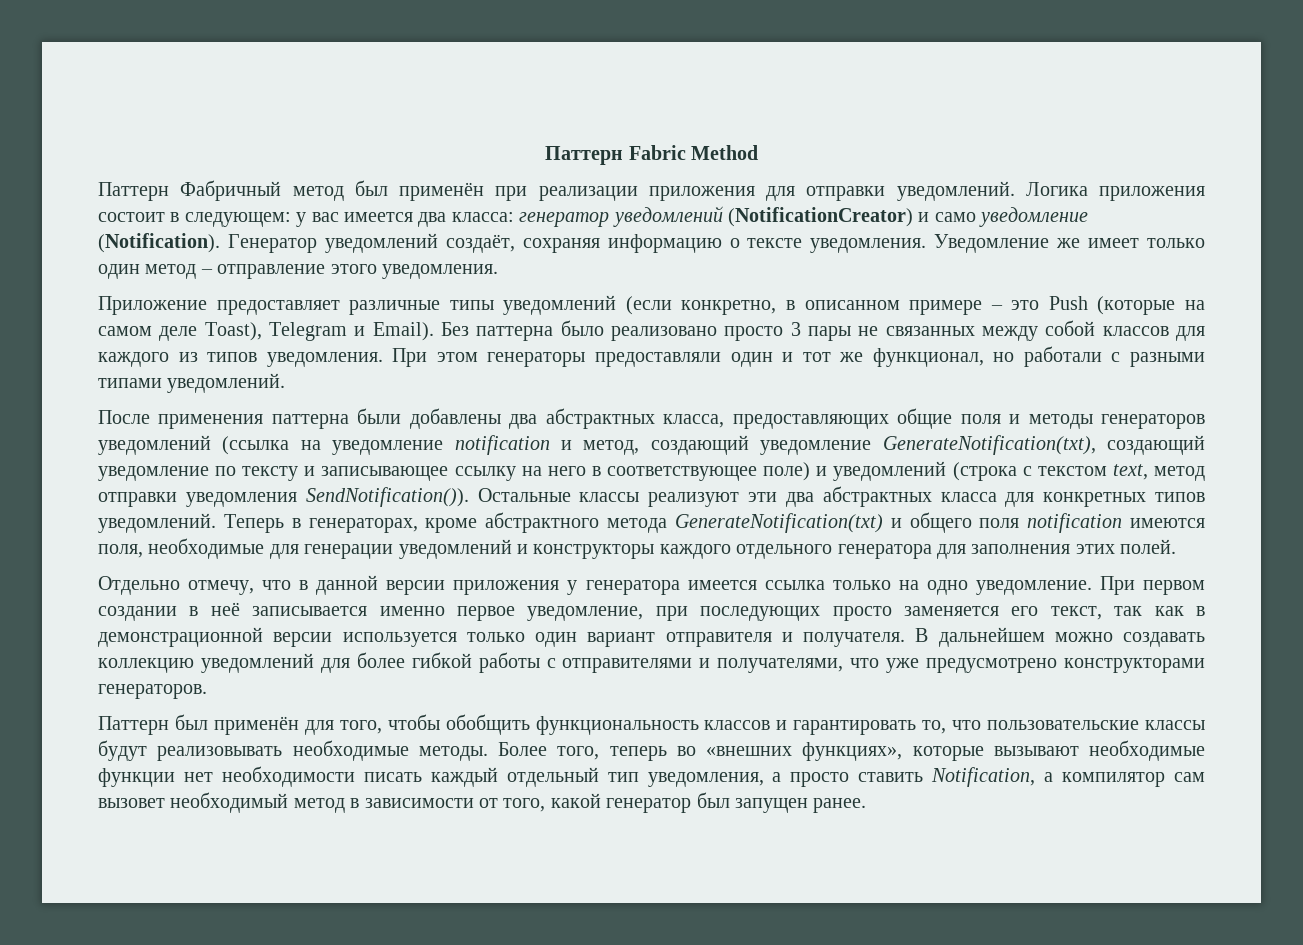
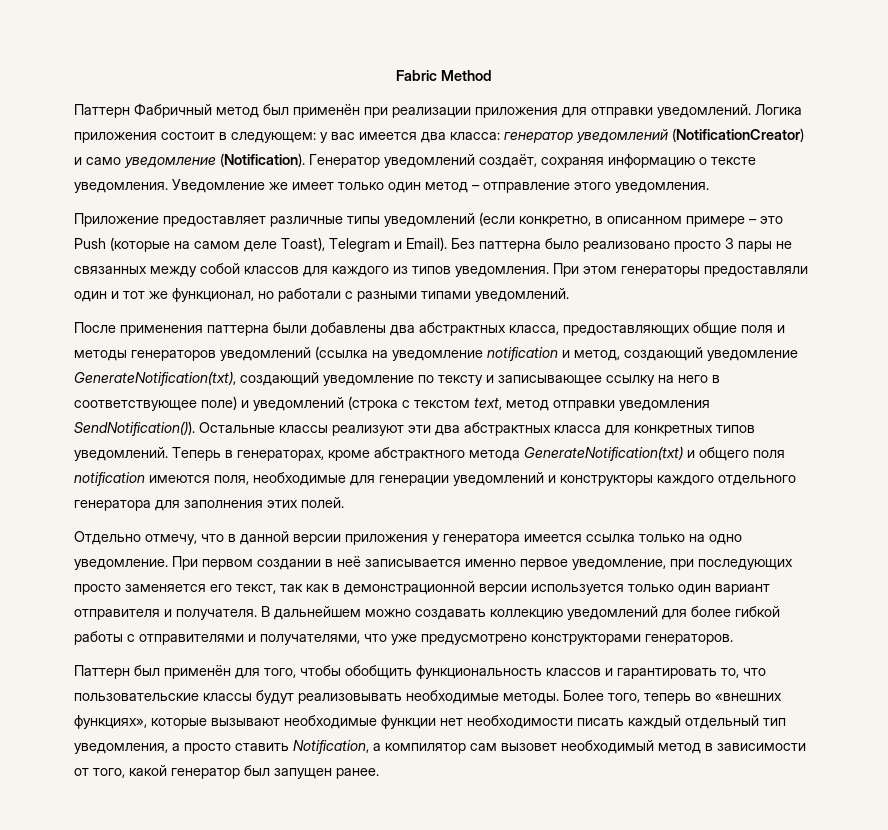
- Паттерн Fabric Method
+ Fabric Method

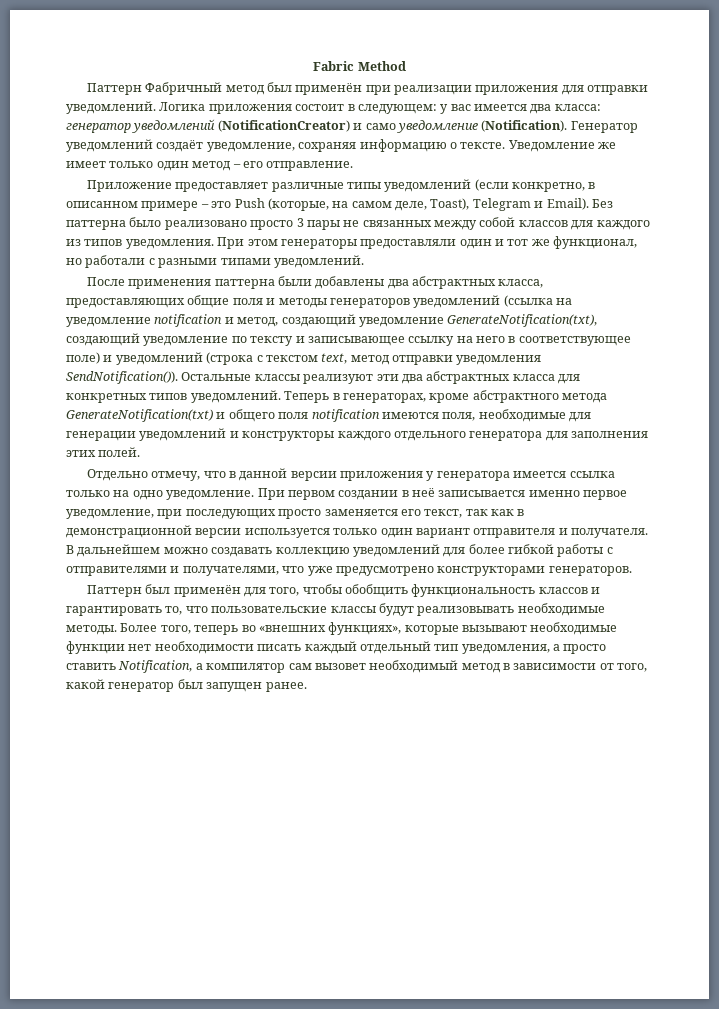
- Генератор уведомлений создаёт, сохраняя информацию о тексте уведомления.
+ Генератор уведомлений создаёт уведомление, сохраняя информацию о тексте.
- Уведомление же имеет только один метод – отправление этого уведомления.
+ Уведомление же имеет только один метод – его отправление.
- Приложение предоставляет различные типы уведомлений (если конкретно, в описанном примере – это Push (которые на самом деле Toast), Telegram и Email).
+ Приложение предоставляет различные типы уведомлений (если конкретно, в описанном примере – это Push (которые, на самом деле, Toast), Telegram и Email).

